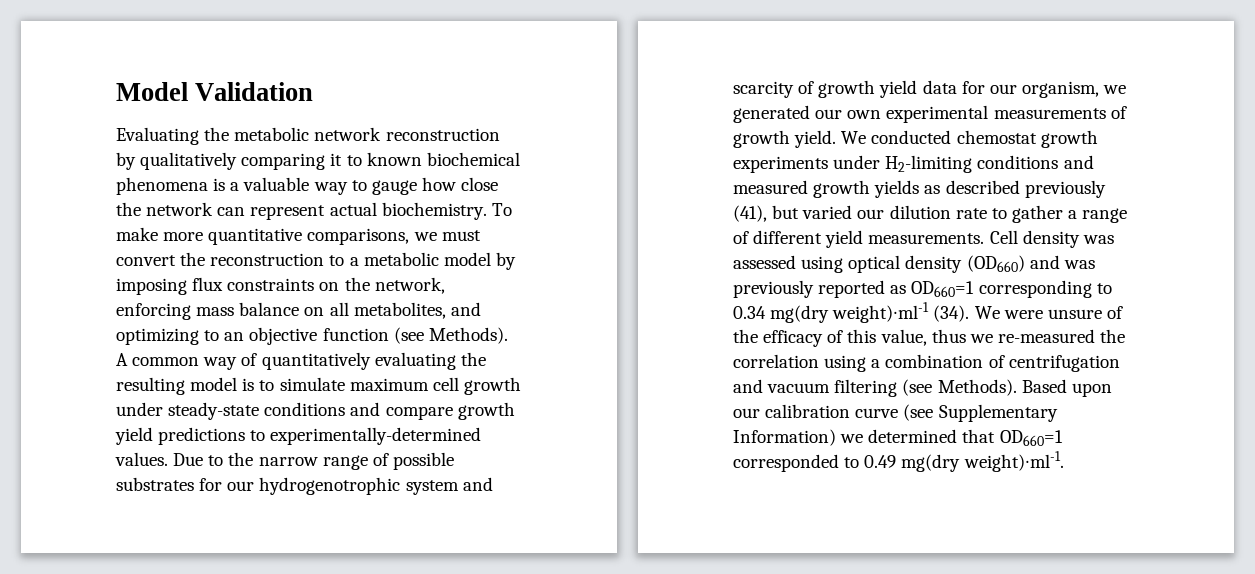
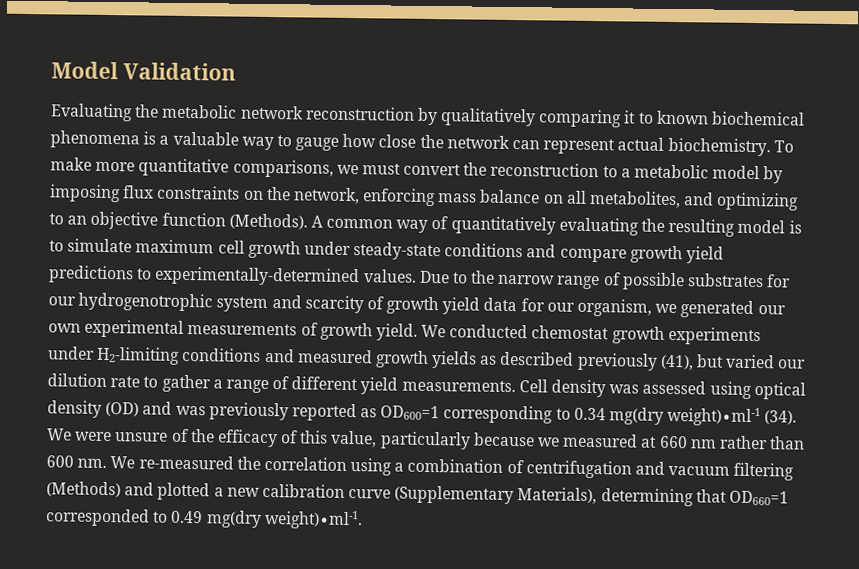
- To make more quantitative comparisons, we must convert the reconstruction to a metabolic model by imposing flux constraints on the network, enforcing mass balance on all metabolites, and optimizing to an objective function (see Methods).
+ To make more quantitative comparisons, we must convert the reconstruction to a metabolic model by imposing flux constraints on the network, enforcing mass balance on all metabolites, and optimizing to an objective function (Methods).
- Cell density was assessed using optical density (OD660) and was previously reported as OD660=1 corresponding to 0.34 mg(dry weight)∙ml-1 (34).
+ Cell density was assessed using optical density (OD) and was previously reported as OD600=1 corresponding to 0.34 mg(dry weight)∙ml-1 (34).
- We were unsure of the efficacy of this value, thus we re-measured the correlation using a combination of centrifugation and vacuum filtering (see Methods). Based upon our calibration curve (see Supplementary Information) we determined that OD660=1 corresponded to 0.49 mg(dry weight)∙ml-1.
+ We were unsure of the efficacy of this value, particularly because we measured at 660 nm rather than 600 nm. We re-measured the correlation using a combination of centrifugation and vacuum filtering (Methods) and plotted a new calibration curve (Supplementary Materials), determining that OD660=1 corresponded to 0.49 mg(dry weight)∙ml-1.

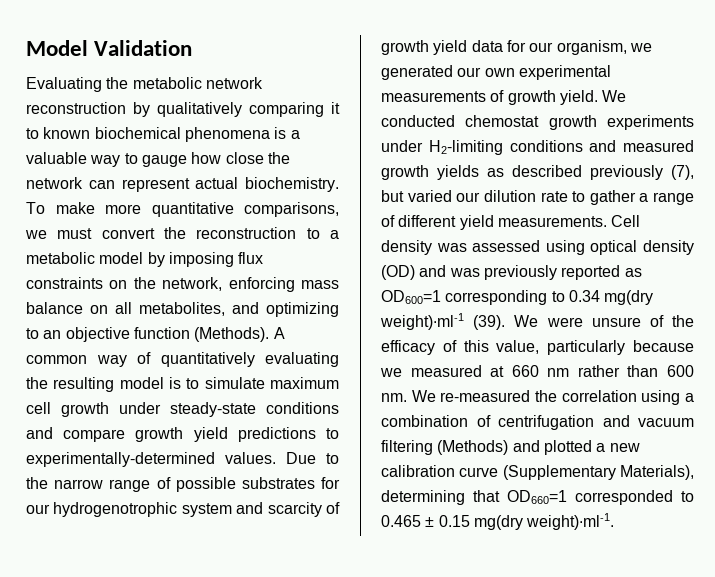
- We conducted chemostat growth experiments under H2-limiting conditions and measured growth yields as described previously (41), but varied our dilution rate to gather a range of different yield measurements.
+ We conducted chemostat growth experiments under H2-limiting conditions and measured growth yields as described previously (7), but varied our dilution rate to gather a range of different yield measurements.
- Cell density was assessed using optical density (OD) and was previously reported as OD600=1 corresponding to 0.34 mg(dry weight)∙ml-1 (34).
+ Cell density was assessed using optical density (OD) and was previously reported as OD600=1 corresponding to 0.34 mg(dry weight)∙ml-1 (39).
- We re-measured the correlation using a combination of centrifugation and vacuum filtering (Methods) and plotted a new calibration curve (Supplementary Materials), determining that OD660=1 corresponded to 0.49 mg(dry weight)∙ml-1.
+ We re-measured the correlation using a combination of centrifugation and vacuum filtering (Methods) and plotted a new calibration curve (Supplementary Materials), determining that OD660=1 corresponded to 0.465 ± 0.15 mg(dry weight)∙ml-1.

